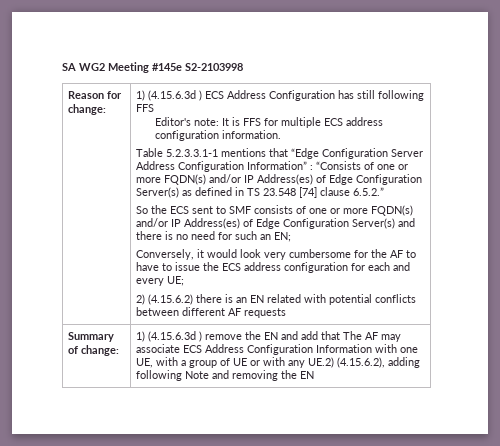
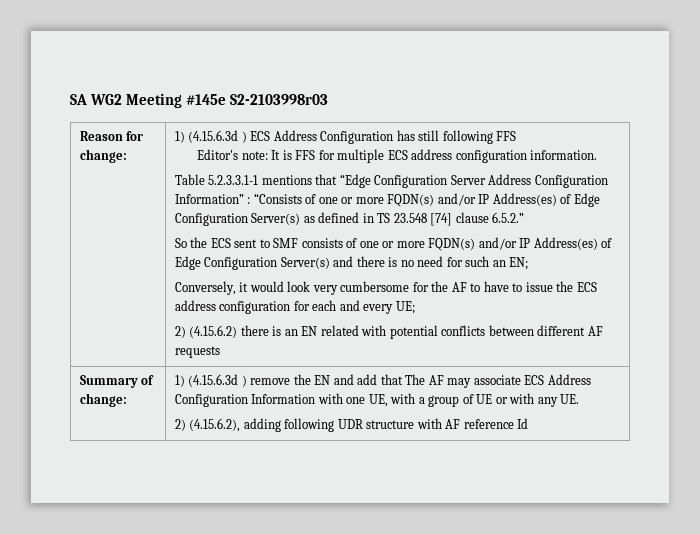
- SA WG2 Meeting #145e S2-2103998
+ SA WG2 Meeting #145e S2-2103998r03
- 1) (4.15.6.3d ) remove the EN and add that The AF may associate ECS Address Configuration Information with one UE, with a group of UE or with any UE.2) (4.15.6.2), adding following Note and removing the EN
+ 1) (4.15.6.3d ) remove the EN and add that The AF may associate ECS Address Configuration Information with one UE, with a group of UE or with any UE.
+ 2) (4.15.6.2), adding following UDR structure with AF reference Id

